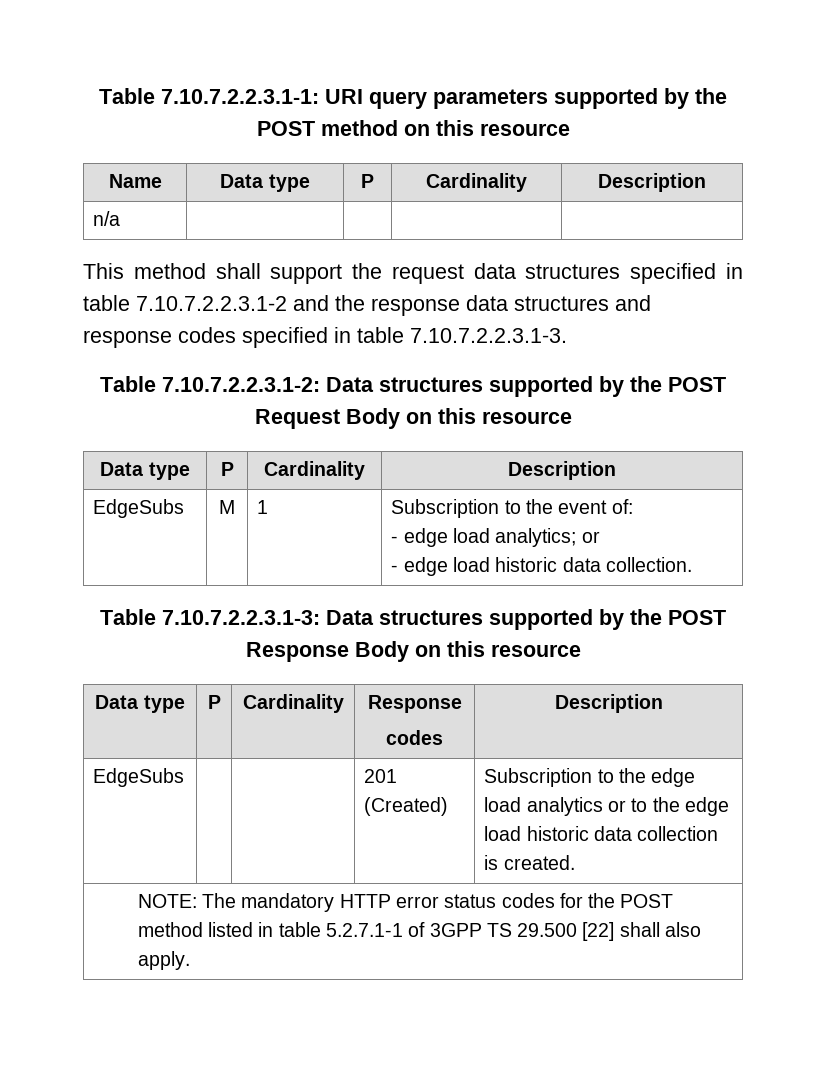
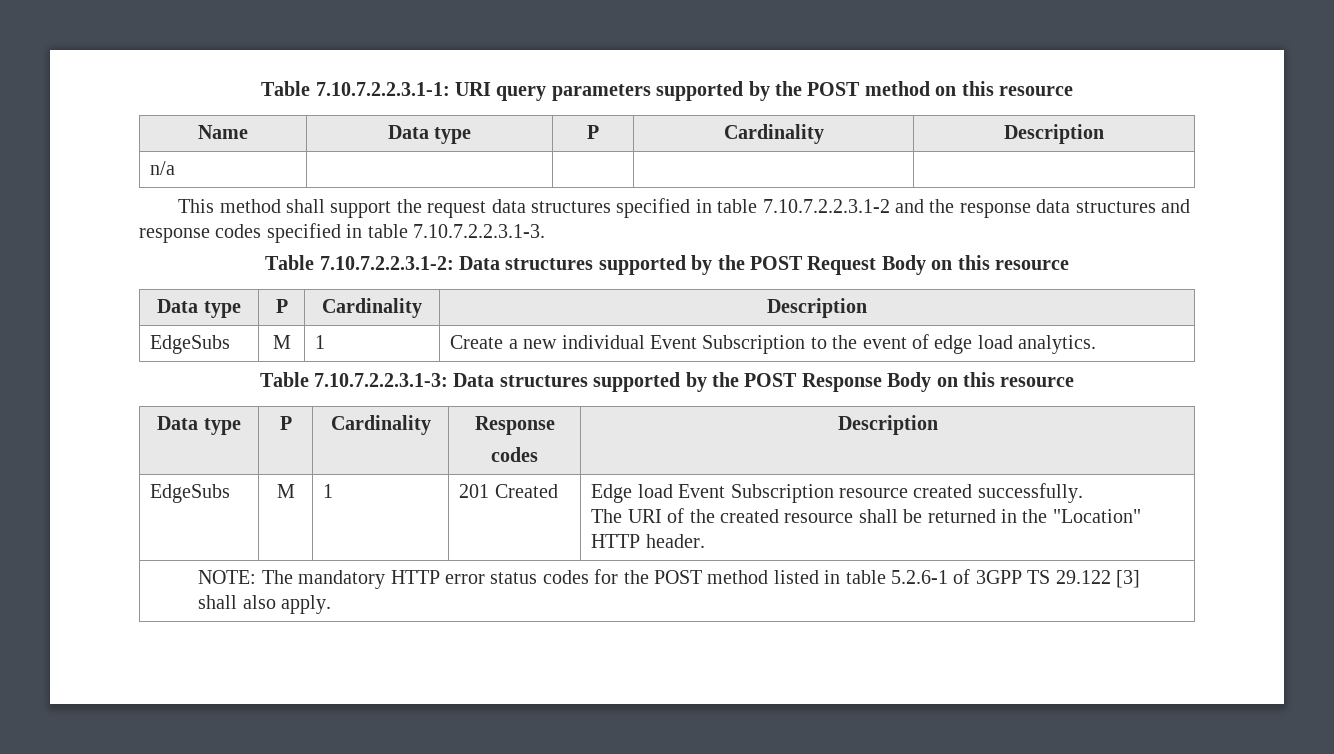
- EdgeSubs | M | 1 | Subscription to the event of:
- - edge load analytics; or
- - edge load historic data collection.
+ EdgeSubs | M | 1 | Create a new individual Event Subscription to the event of edge load analytics.
- EdgeSubs | | | 201 (Created) | Subscription to the edge load analytics or to the edge load historic data collection is created.
+ EdgeSubs | M | 1 | 201 Created | Edge load Event Subscription resource created successfully.
+ The URI of the created resource shall be returned in the "Location" HTTP header.
- NOTE: The mandatory HTTP error status codes for the POST method listed in table 5.2.7.1-1 of 3GPP TS 29.500 [22] shall also apply.
+ NOTE: The mandatory HTTP error status codes for the POST method listed in table 5.2.6-1 of 3GPP TS 29.122 [3] shall also apply.

